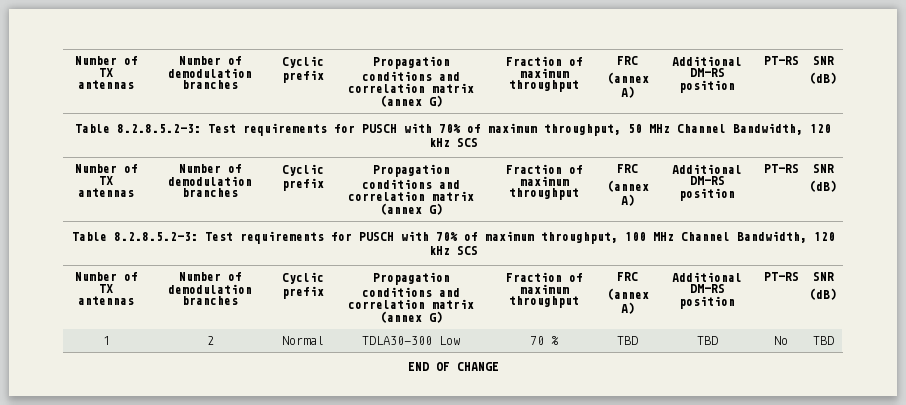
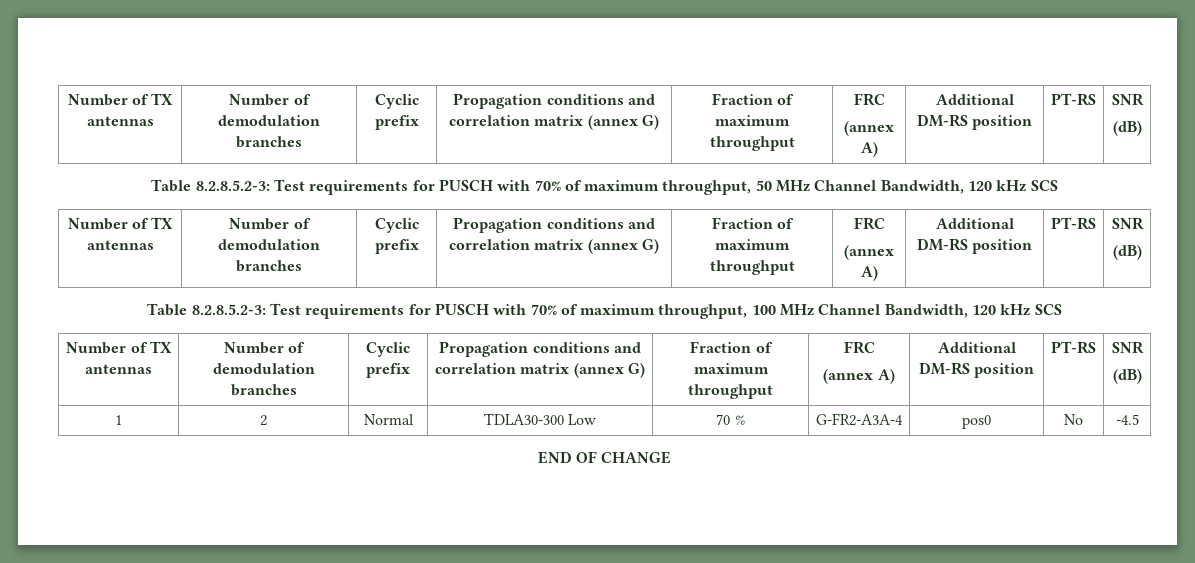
- 1 | 2 | Normal | TDLA30-300 Low | 70 % | TBD | TBD | No | TBD
+ 1 | 2 | Normal | TDLA30-300 Low | 70 % | G-FR2-A3A-4 | pos0 | No | -4.5

